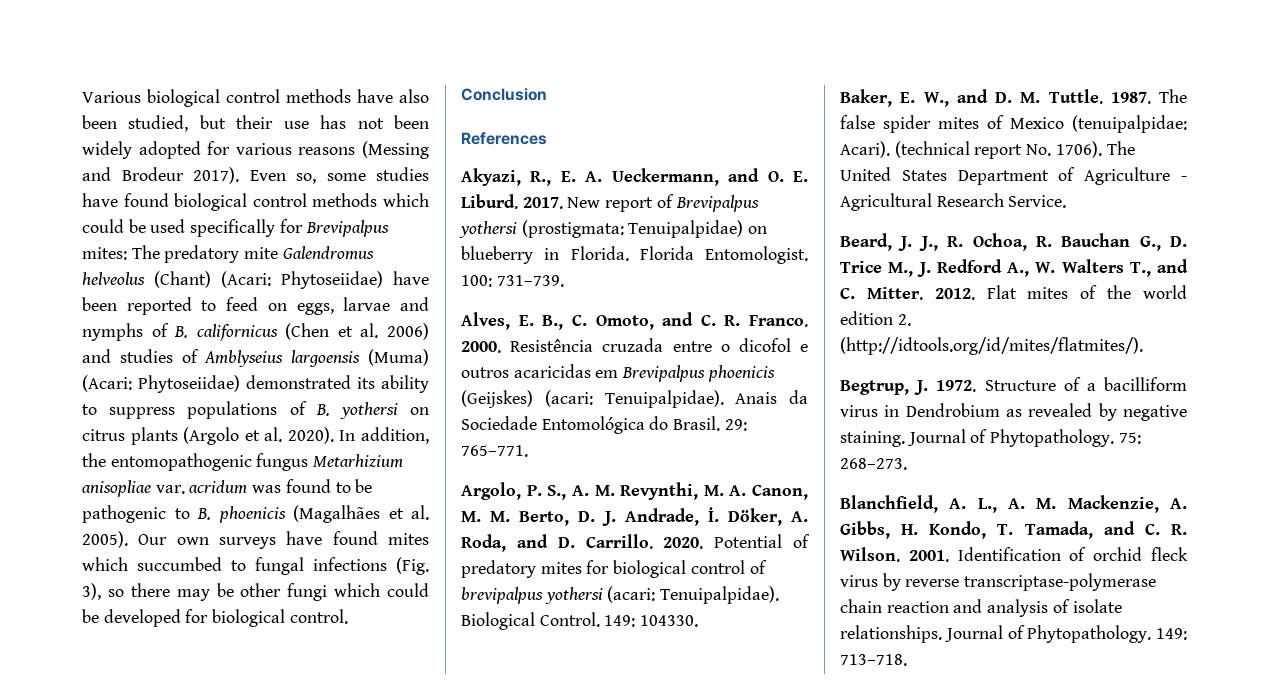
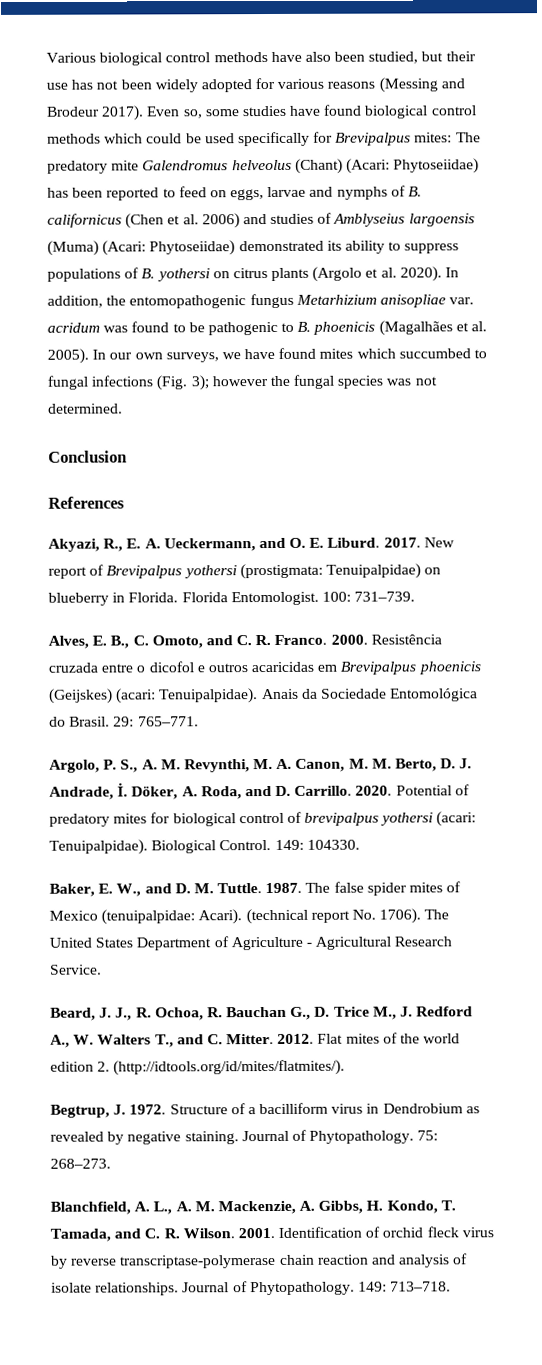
- Phytoseiidae) have been reported to feed on eggs, larvae and nymphs of B. californicus (Chen et al. 2006) and studies of Amblyseius largoensis (Muma) (Acari:
+ Phytoseiidae) has been reported to feed on eggs, larvae and nymphs of B. californicus (Chen et al. 2006) and studies of Amblyseius largoensis (Muma) (Acari:
- Our own surveys have found mites which succumbed to fungal infections (Fig. 3), so there may be other fungi which could be developed for biological control.
+ In our own surveys, we have found mites which succumbed to fungal infections (Fig. 3); however the fungal species was not determined.

